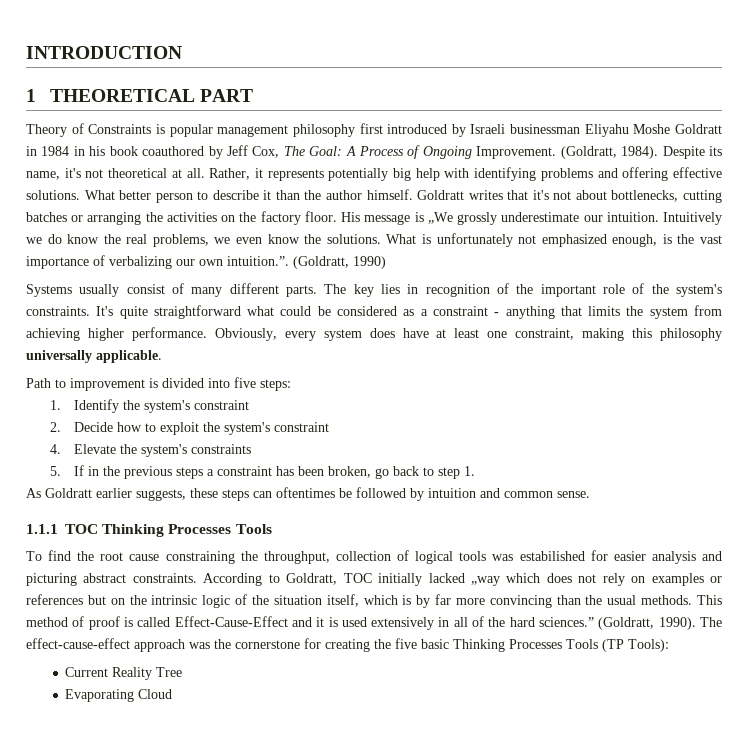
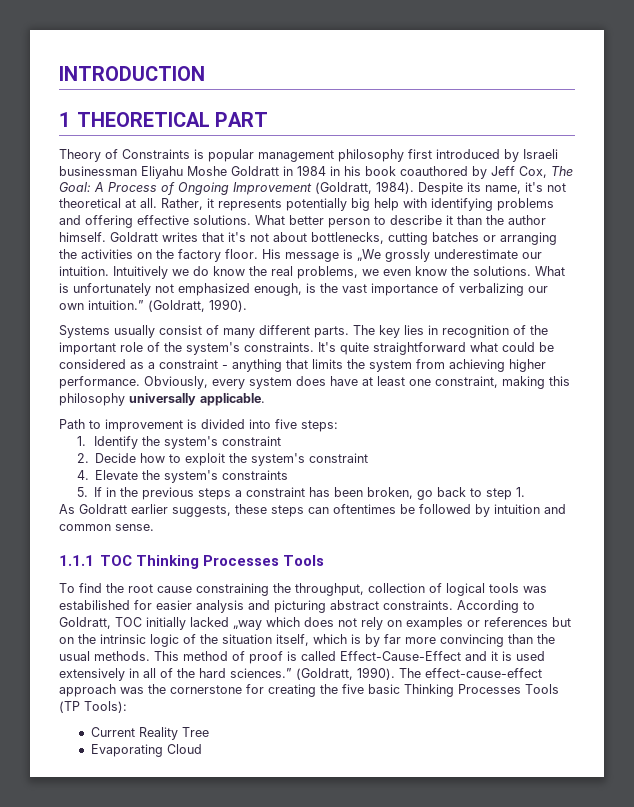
- Theory of Constraints is popular management philosophy first introduced by Israeli businessman Eliyahu Moshe Goldratt in 1984 in his book coauthored by Jeff Cox, The Goal: A Process of Ongoing Improvement. (Goldratt, 1984).
+ Theory of Constraints is popular management philosophy first introduced by Israeli businessman Eliyahu Moshe Goldratt in 1984 in his book coauthored by Jeff Cox, The Goal: A Process of Ongoing Improvement (Goldratt, 1984).
- What is unfortunately not emphasized enough, is the vast importance of verbalizing our own intuition.”. (Goldratt, 1990)
+ What is unfortunately not emphasized enough, is the vast importance of verbalizing our own intuition.” (Goldratt, 1990).

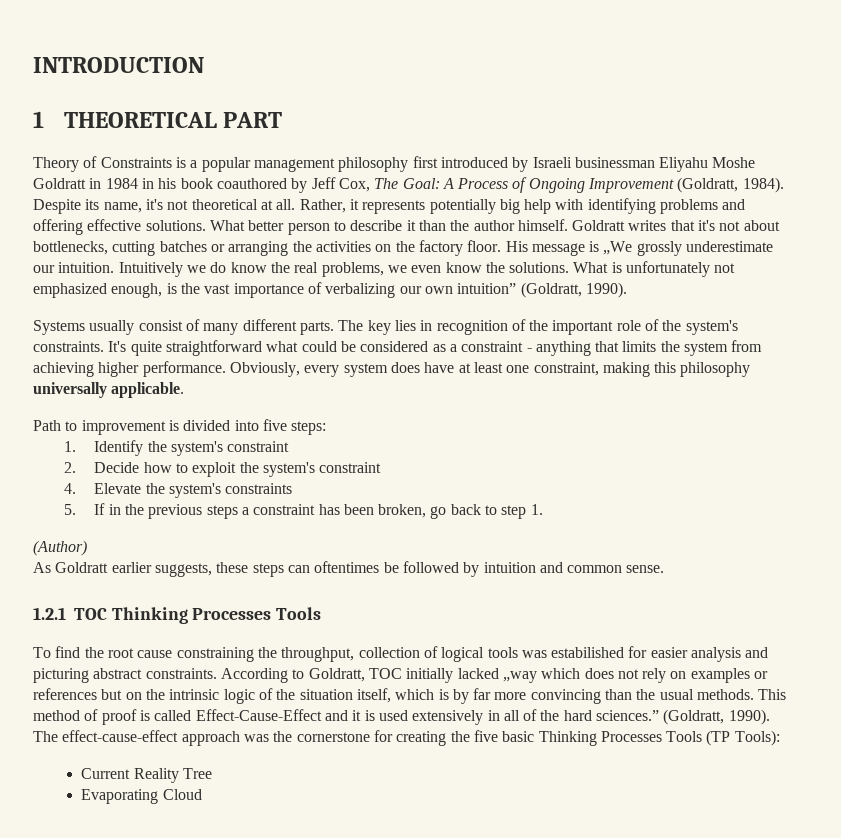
- Theory of Constraints is popular management philosophy first introduced by Israeli businessman Eliyahu Moshe Goldratt in 1984 in his book coauthored by Jeff Cox, The Goal: A Process of Ongoing Improvement (Goldratt, 1984).
+ Theory of Constraints is a popular management philosophy first introduced by Israeli businessman Eliyahu Moshe Goldratt in 1984 in his book coauthored by Jeff Cox, The Goal: A Process of Ongoing Improvement (Goldratt, 1984).
- What is unfortunately not emphasized enough, is the vast importance of verbalizing our own intuition.” (Goldratt, 1990).
+ What is unfortunately not emphasized enough, is the vast importance of verbalizing our own intuition” (Goldratt, 1990).
+ (Author)
- 1.1.1 TOC Thinking Processes Tools
+ 1.2.1 TOC Thinking Processes Tools

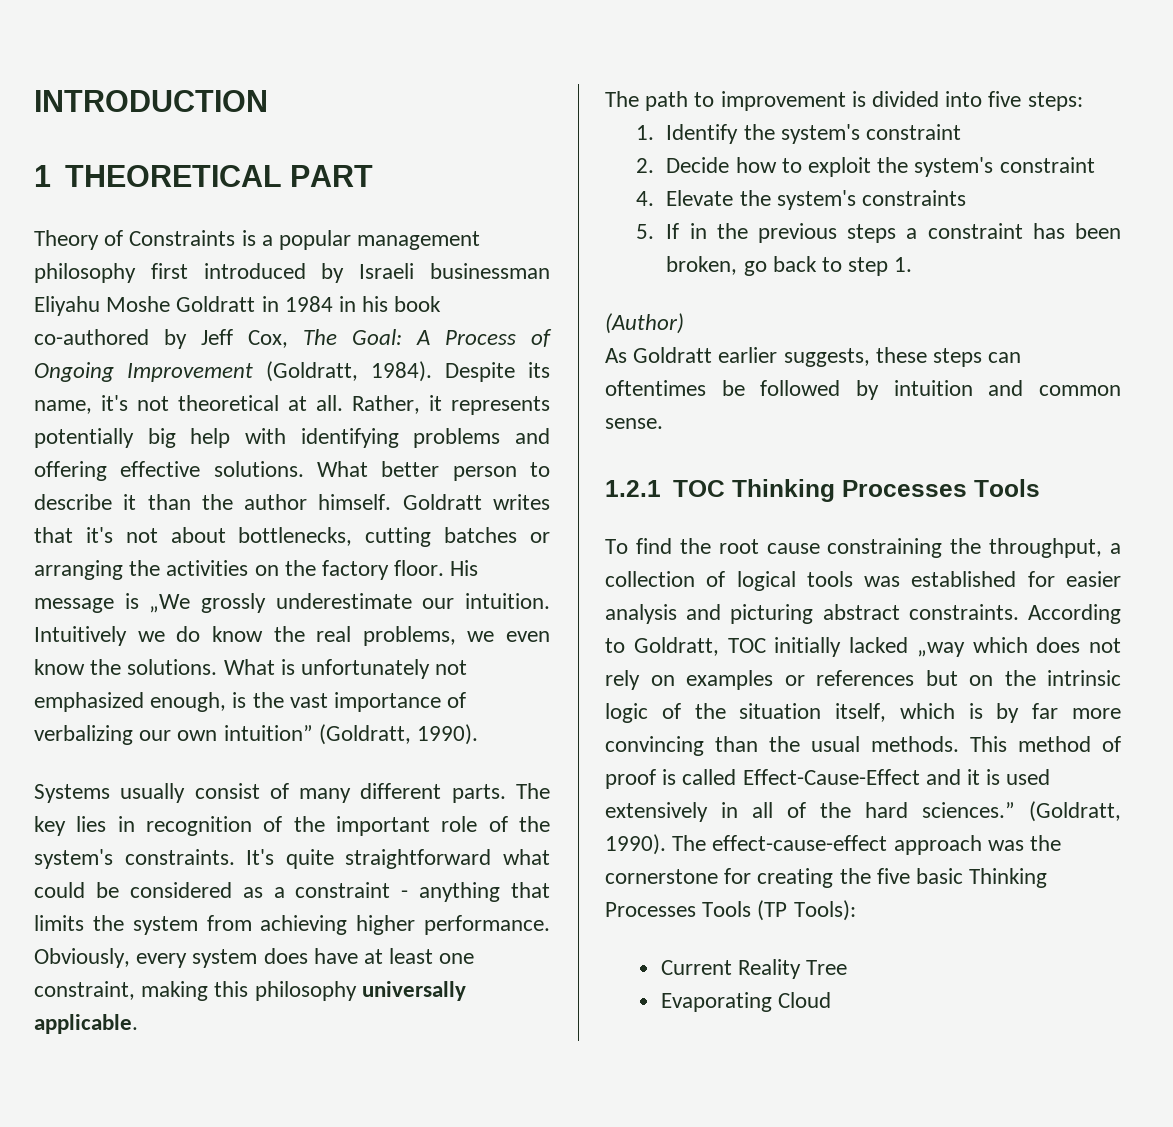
- Theory of Constraints is a popular management philosophy first introduced by Israeli businessman Eliyahu Moshe Goldratt in 1984 in his book coauthored by Jeff Cox, The Goal: A Process of Ongoing Improvement (Goldratt, 1984).
+ Theory of Constraints is a popular management philosophy first introduced by Israeli businessman Eliyahu Moshe Goldratt in 1984 in his book co-authored by Jeff Cox, The Goal: A Process of Ongoing Improvement (Goldratt, 1984).
- Path to improvement is divided into five steps:
+ The path to improvement is divided into five steps:
- To find the root cause constraining the throughput, collection of logical tools was estabilished for easier analysis and picturing abstract constraints.
+ To find the root cause constraining the throughput, a collection of logical tools was established for easier analysis and picturing abstract constraints.

